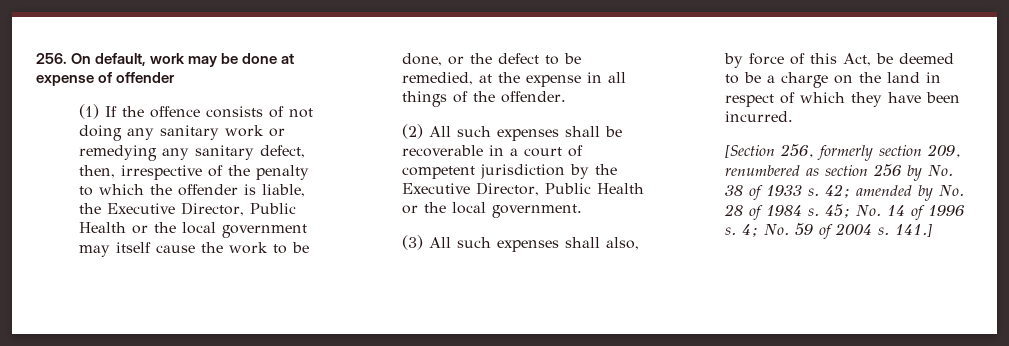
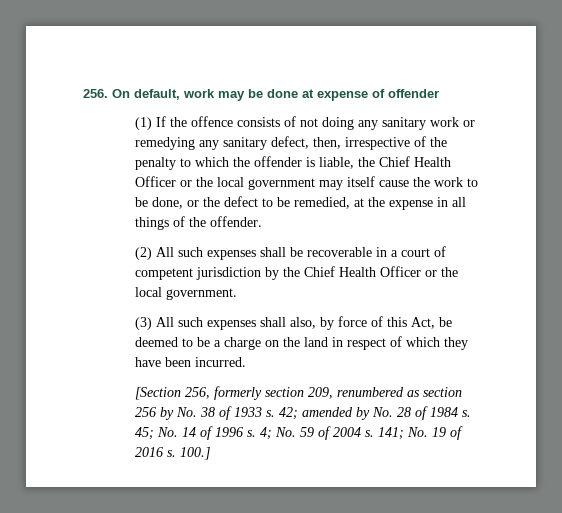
- (1) If the offence consists of not doing any sanitary work or remedying any sanitary defect, then, irrespective of the penalty to which the offender is liable, the Executive Director, Public Health or the local government may itself cause the work to be done, or the defect to be remedied, at the expense in all things of the offender.
+ (1) If the offence consists of not doing any sanitary work or remedying any sanitary defect, then, irrespective of the penalty to which the offender is liable, the Chief Health Officer or the local government may itself cause the work to be done, or the defect to be remedied, at the expense in all things of the offender.
- (2) All such expenses shall be recoverable in a court of competent jurisdiction by the Executive Director, Public Health or the local government.
+ (2) All such expenses shall be recoverable in a court of competent jurisdiction by the Chief Health Officer or the local government.
- 141.]
+ 141; No. 19 of 2016 s. 100.]

